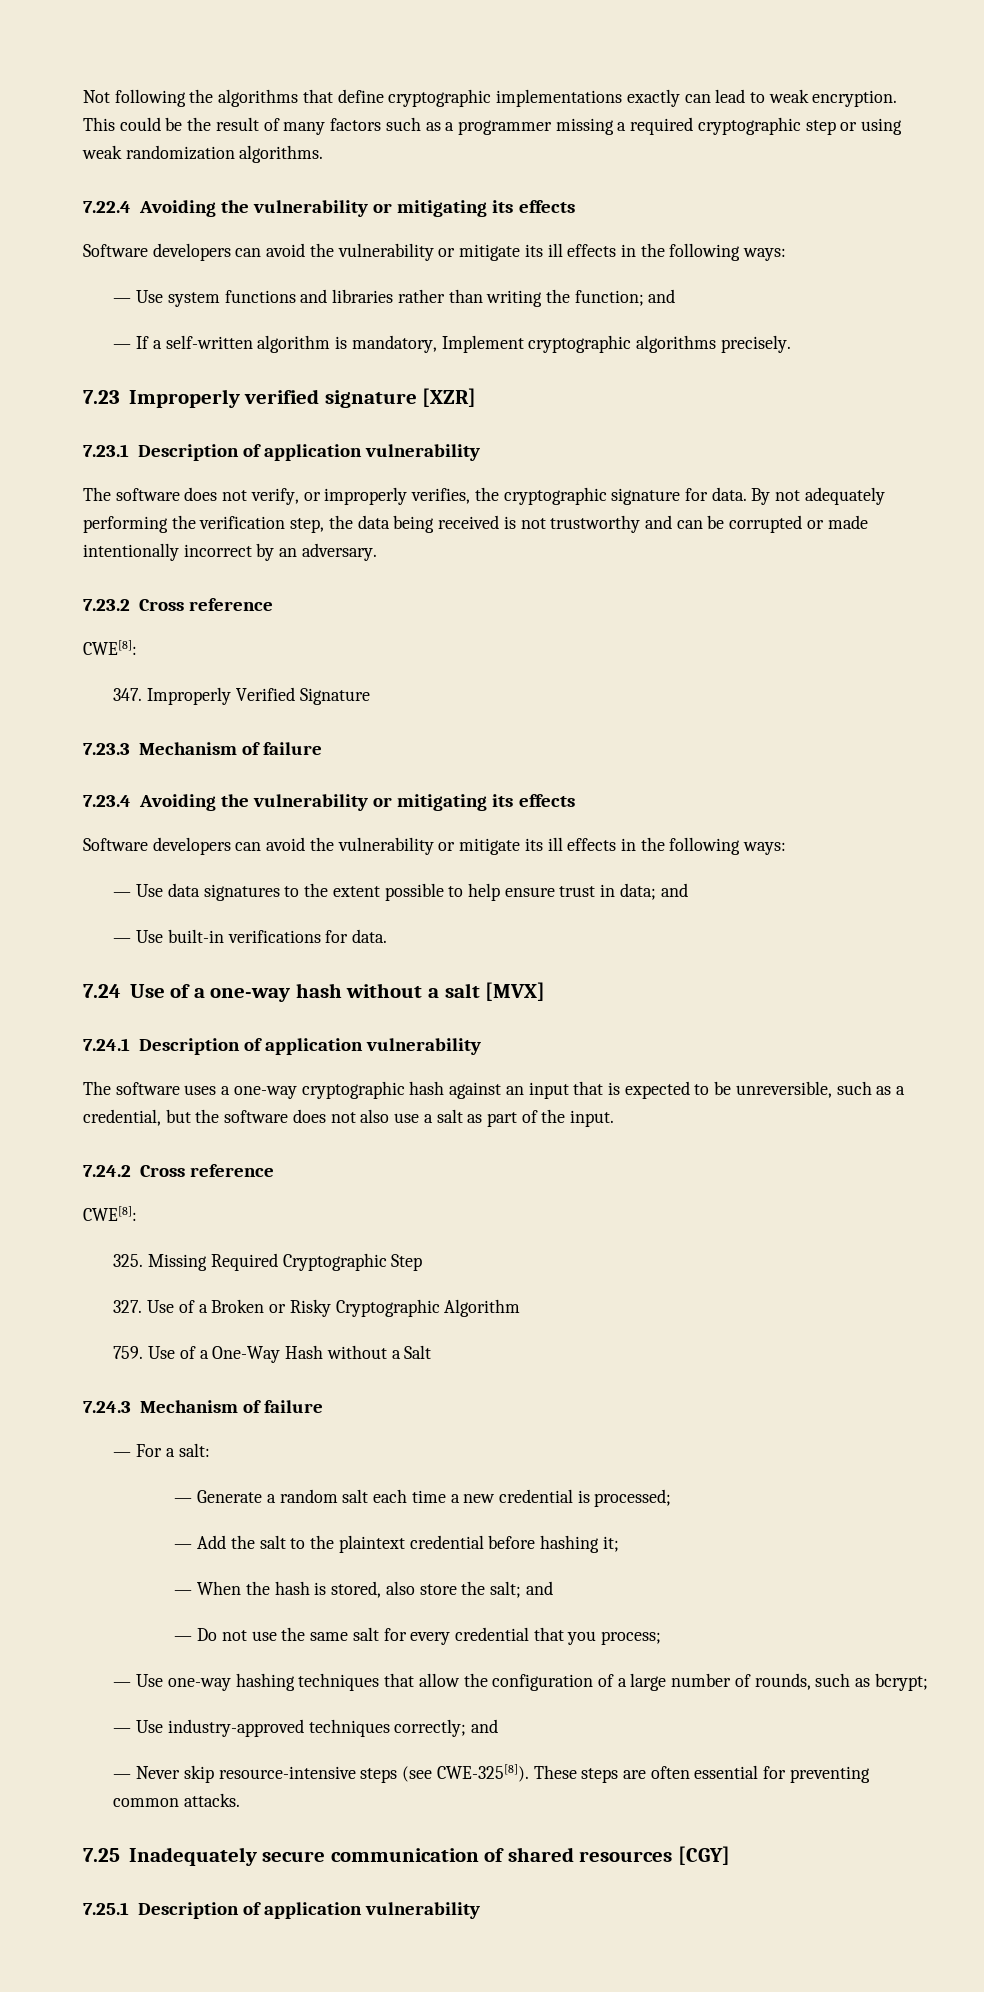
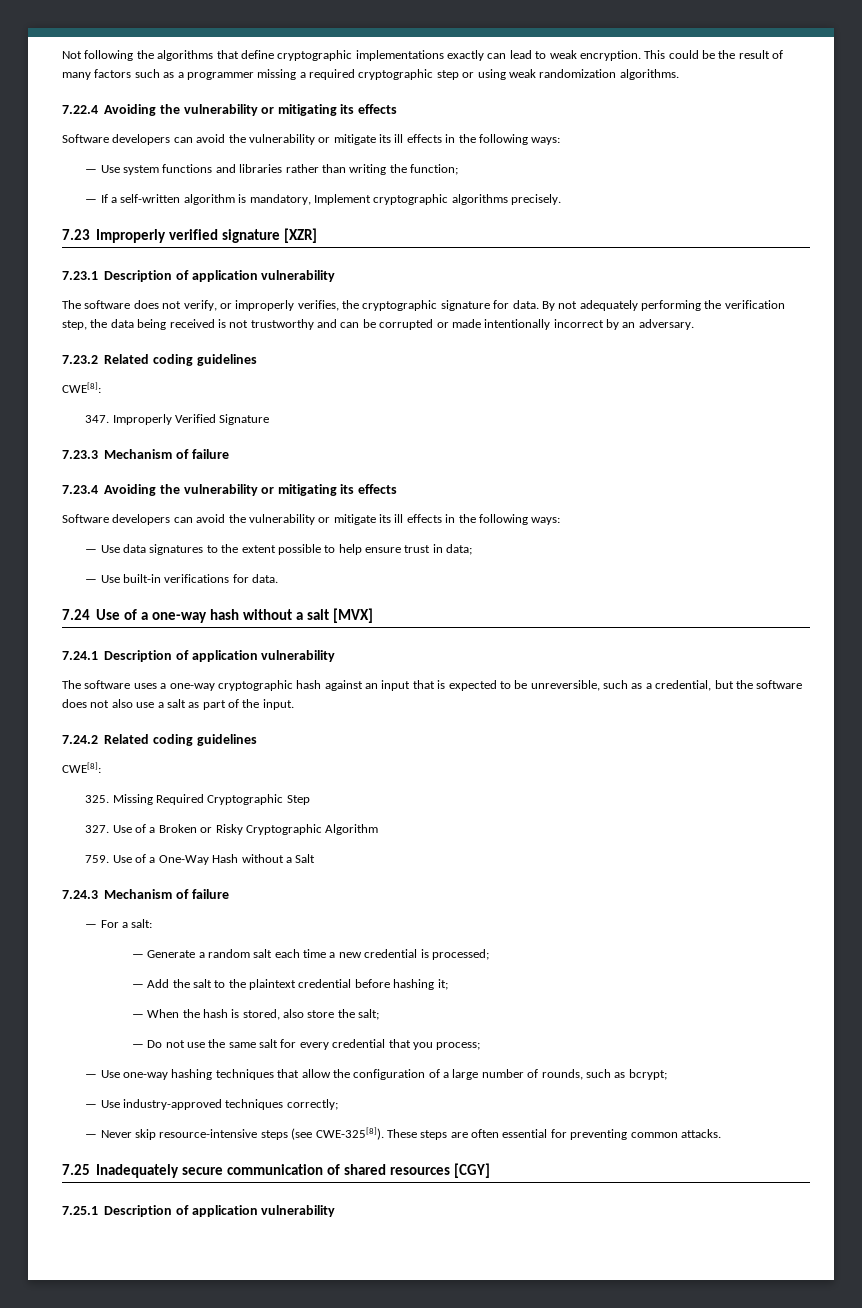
- — Use system functions and libraries rather than writing the function; and
+ — Use system functions and libraries rather than writing the function;
- 7.23.2 Cross reference
+ 7.23.2 Related coding guidelines
- — Use data signatures to the extent possible to help ensure trust in data; and
+ — Use data signatures to the extent possible to help ensure trust in data;
- 7.24.2 Cross reference
+ 7.24.2 Related coding guidelines
- — When the hash is stored, also store the salt; and
+ — When the hash is stored, also store the salt;
- — Use industry-approved techniques correctly; and
+ — Use industry-approved techniques correctly;

